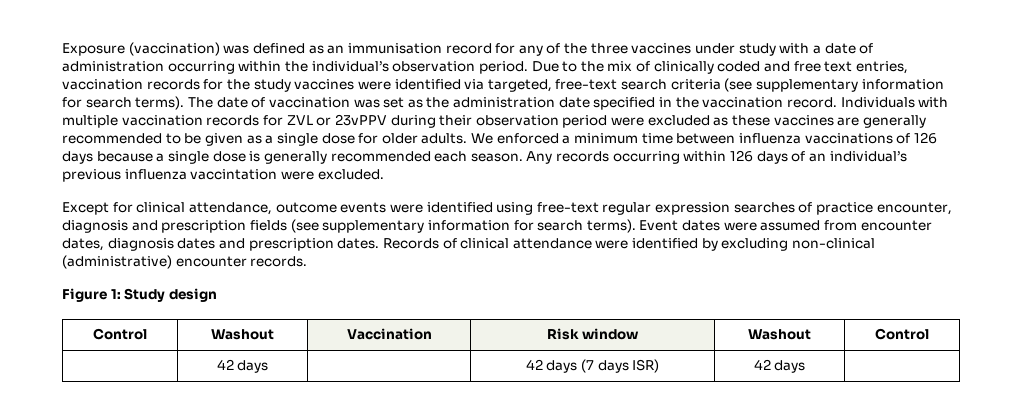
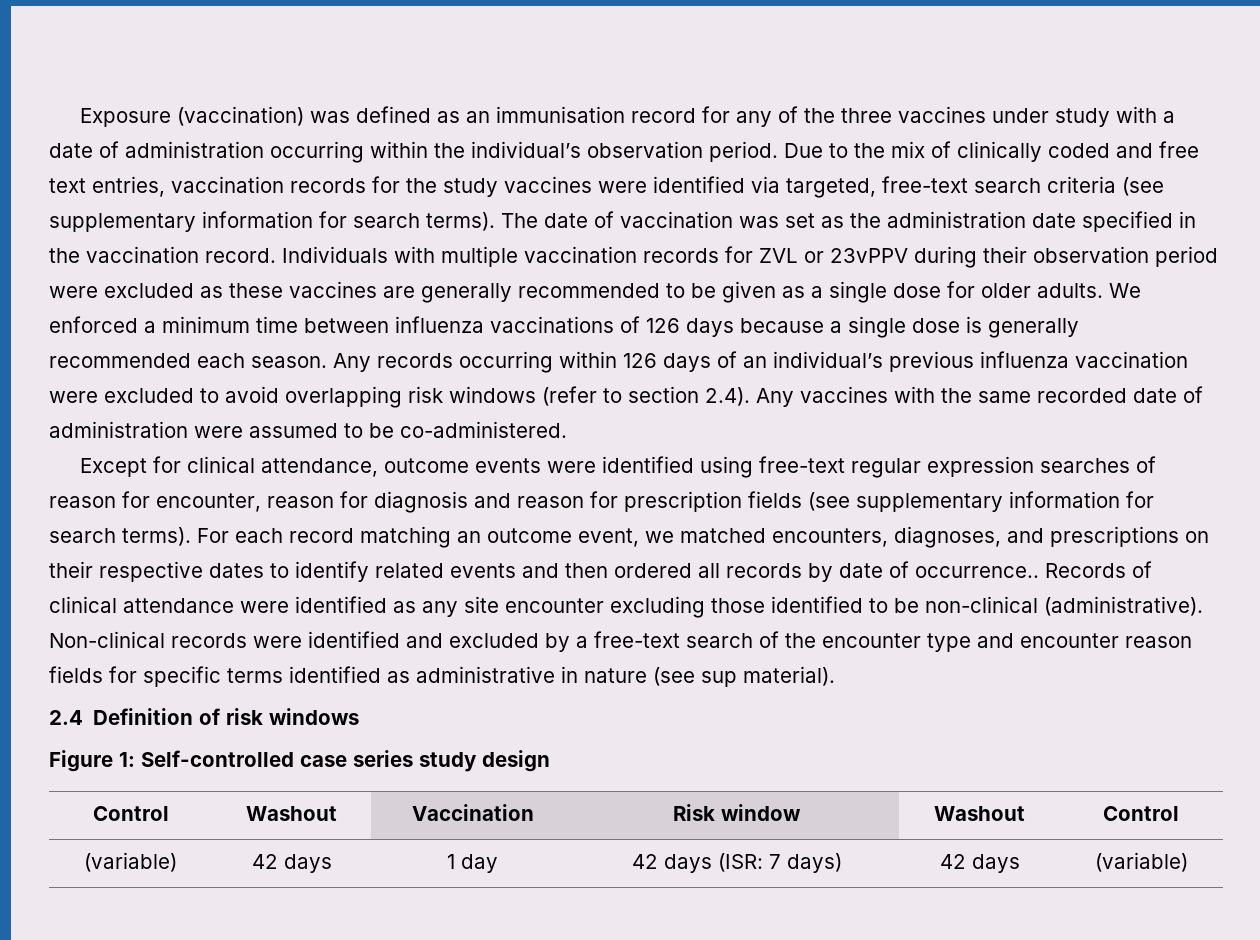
- Any records occurring within 126 days of an individual’s previous influenza vaccintation were excluded.
+ Any records occurring within 126 days of an individual’s previous influenza vaccination were excluded to avoid overlapping risk windows (refer to section 2.4). Any vaccines with the same recorded date of administration were assumed to be co-administered.
- Except for clinical attendance, outcome events were identified using free-text regular expression searches of practice encounter, diagnosis and prescription fields (see supplementary information for search terms).
+ Except for clinical attendance, outcome events were identified using free-text regular expression searches of reason for encounter, reason for diagnosis and reason for prescription fields (see supplementary information for search terms).
- Event dates were assumed from encounter dates, diagnosis dates and prescription dates.
+ For each record matching an outcome event, we matched encounters, diagnoses, and prescriptions on their respective dates to identify related events and then ordered all records by date of occurrence..
- Records of clinical attendance were identified by excluding non-clinical (administrative) encounter records.
- Figure 1: Study design
+ Records of clinical attendance were identified as any site encounter excluding those identified to be non-clinical (administrative). Non-clinical records were identified and excluded by a free-text search of the encounter type and encounter reason fields for specific terms identified as administrative in nature (see sup material).
+ 2.4 Definition of risk windows
+ Figure 1: Self-controlled case series study design
- | 42 days | | 42 days (7 days ISR) | 42 days |
+ (variable) | 42 days | 1 day | 42 days (ISR: 7 days) | 42 days | (variable)

